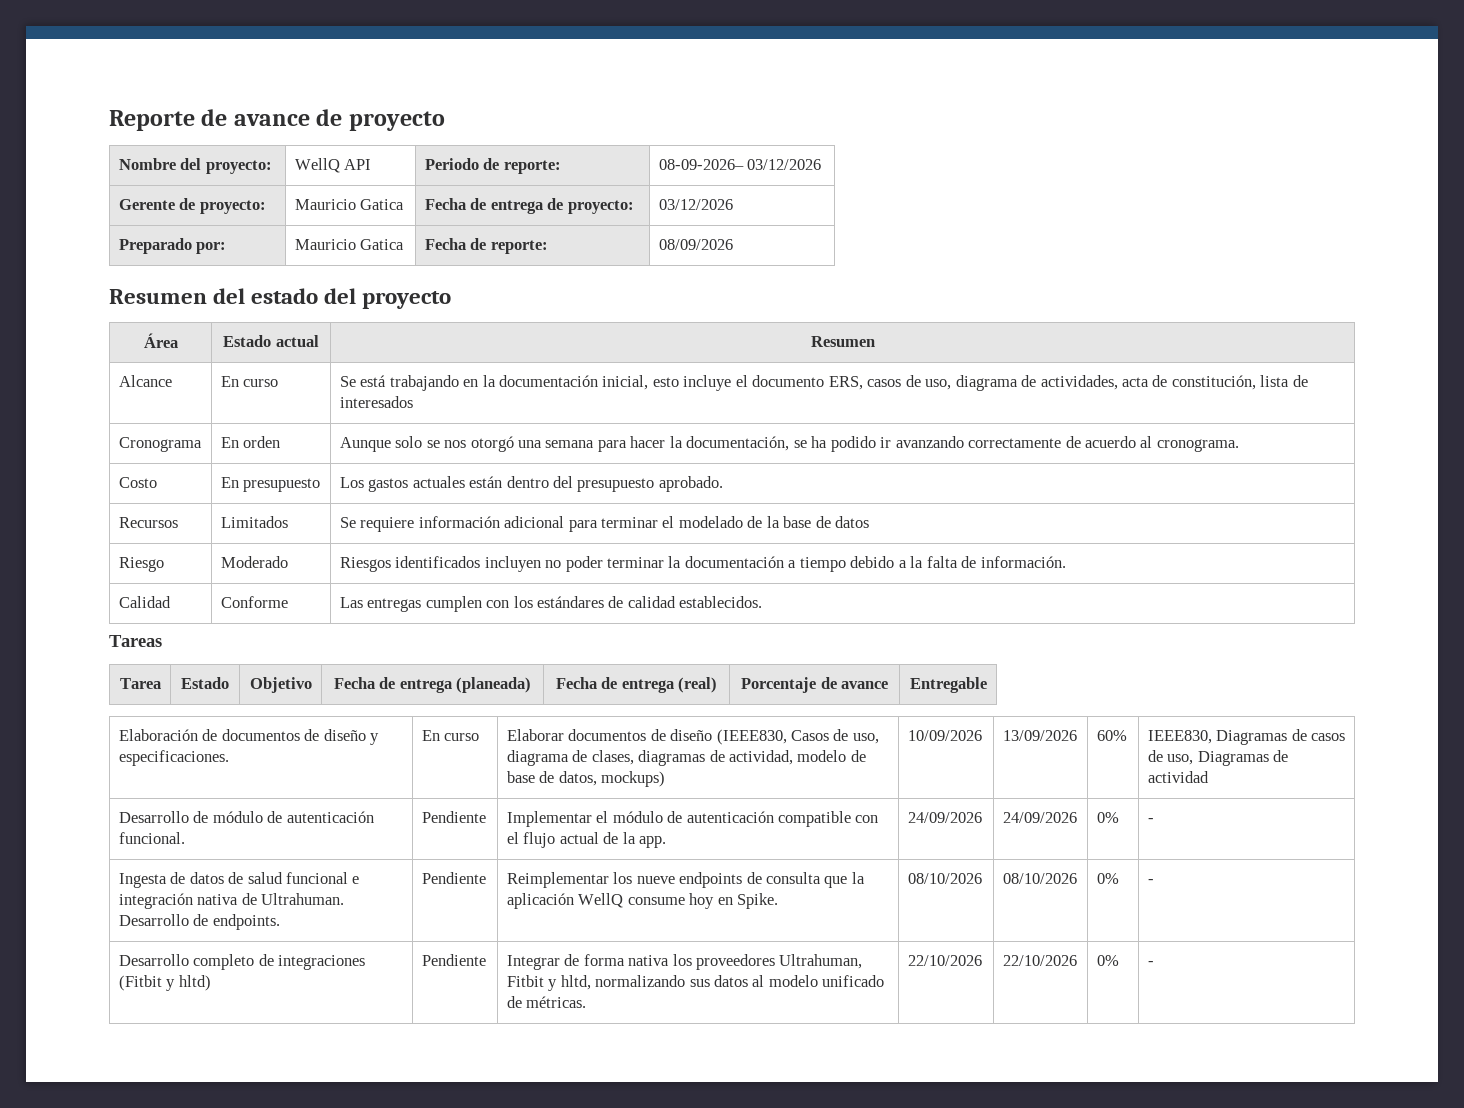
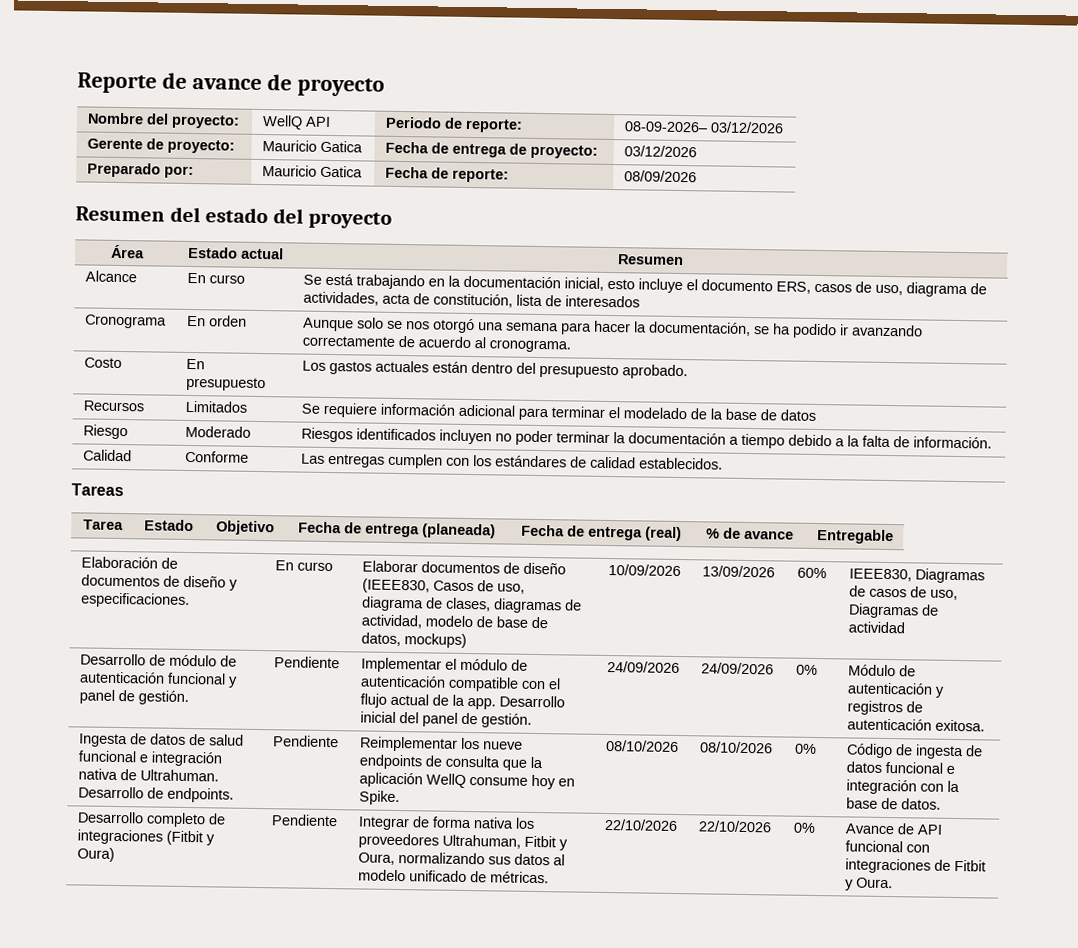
- Tarea | Estado | Objetivo | Fecha de entrega (planeada) | Fecha de entrega (real) | Porcentaje de avance | Entregable
+ Tarea | Estado | Objetivo | Fecha de entrega (planeada) | Fecha de entrega (real) | % de avance | Entregable
- Desarrollo de módulo de autenticación funcional.
+ Desarrollo de módulo de autenticación funcional y panel de gestión.
- Implementar el módulo de autenticación compatible con el flujo actual de la app. | 24/09/2026 | 24/09/2026 | 0% | -
+ Implementar el módulo de autenticación compatible con el flujo actual de la app. Desarrollo inicial del panel de gestión. | 24/09/2026 | 24/09/2026 | 0% | Módulo de autenticación y registros de autenticación exitosa.
- 08/10/2026 | 0% | -
+ 08/10/2026 | 0% | Código de ingesta de datos funcional e integración con la base de datos.
- Desarrollo completo de integraciones (Fitbit y hltd) | Pendiente | Integrar de forma nativa los proveedores Ultrahuman, Fitbit y hltd, normalizando sus datos al modelo unificado de métricas. | 22/10/2026 | 22/10/2026 | 0% | -
+ Desarrollo completo de integraciones (Fitbit y Oura) | Pendiente | Integrar de forma nativa los proveedores Ultrahuman, Fitbit y Oura, normalizando sus datos al modelo unificado de métricas. | 22/10/2026 | 22/10/2026 | 0% | Avance de API funcional con integraciones de Fitbit y Oura.

